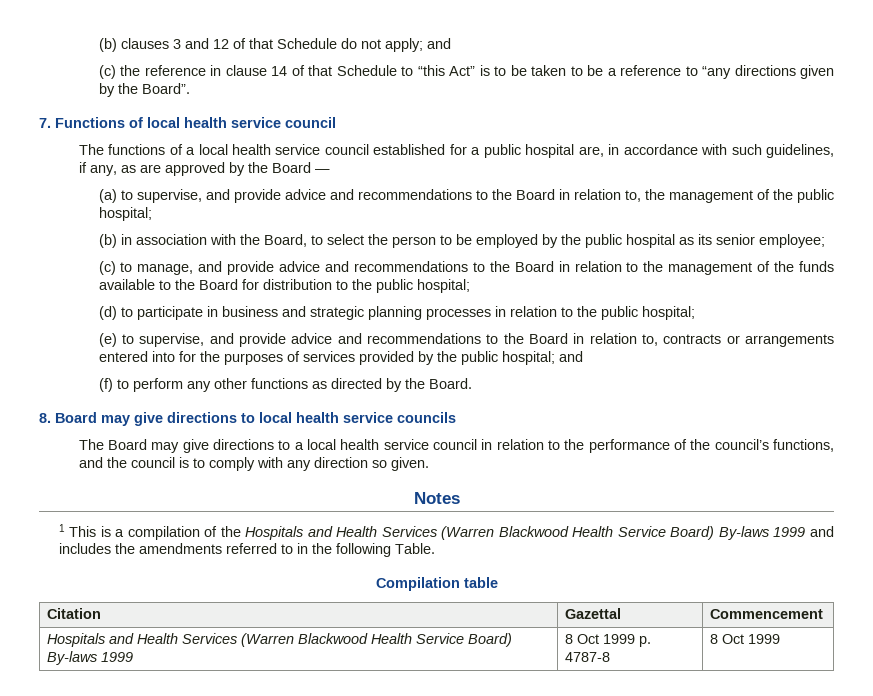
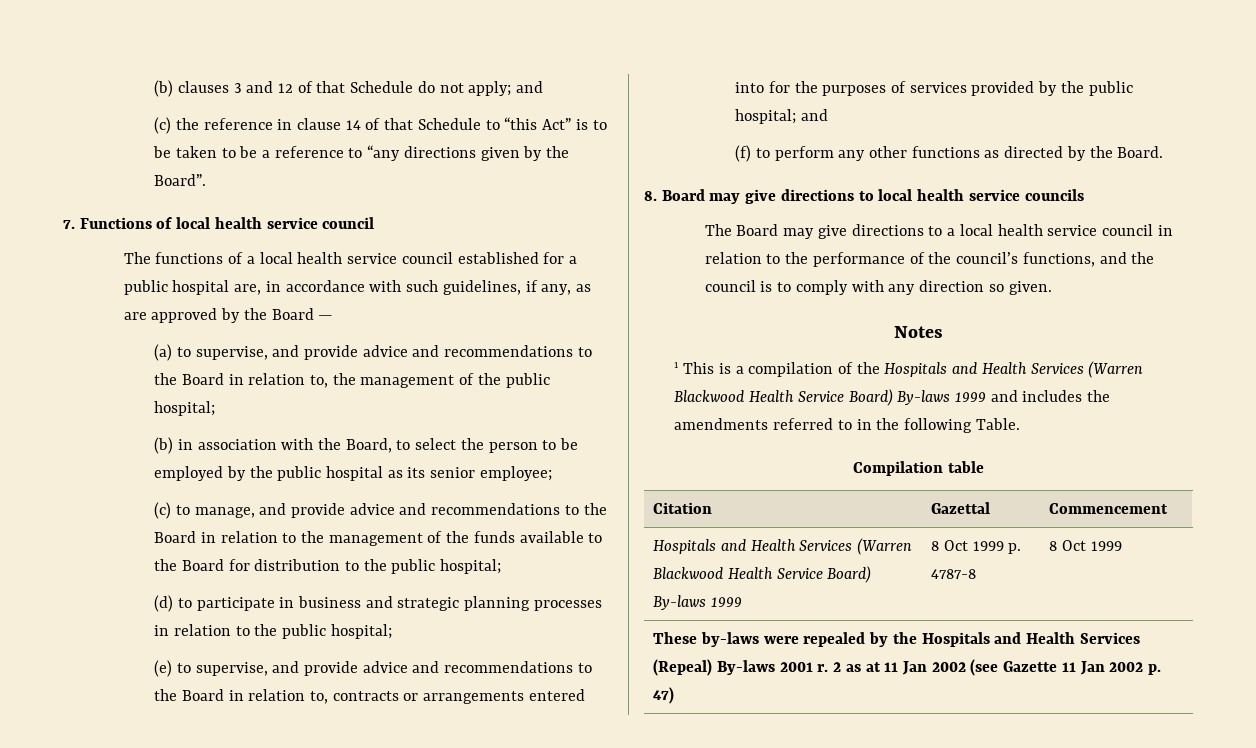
+ These by-laws were repealed by the Hospitals and Health Services (Repeal) By-laws 2001 r. 2 as at 11 Jan 2002 (see Gazette 11 Jan 2002 p. 47)

